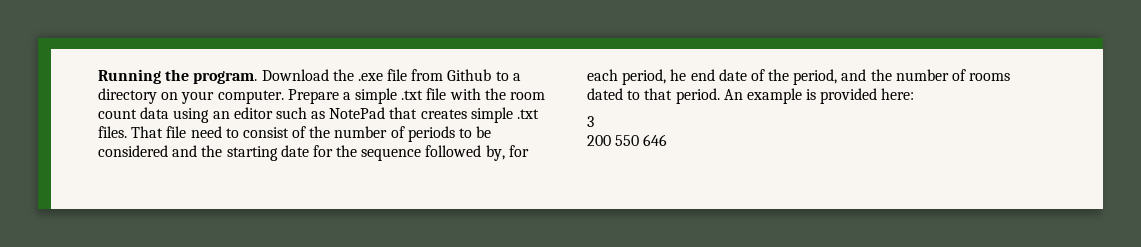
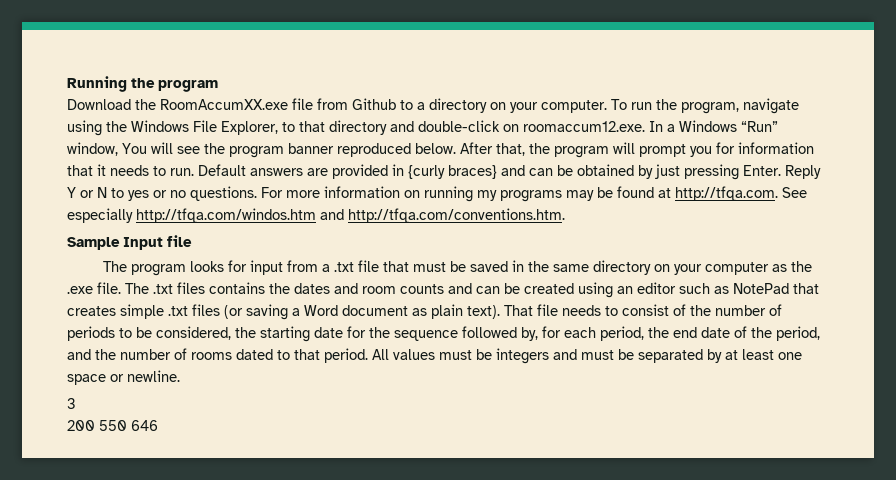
- Running the program. Download the .exe file from Github to a directory on your computer.
+ Running the program
+ Download the RoomAccumXX.exe file from Github to a directory on your computer.
- Prepare a simple .txt file with the room count data using an editor such as NotePad that creates simple .txt files.
+ To run the program, navigate using the Windows File Explorer, to that directory and double-click on roomaccum12.exe. In a Windows “Run” window, You will see the program banner reproduced below. After that, the program will prompt you for information that it needs to run. Default answers are provided in {curly braces} and can be obtained by just pressing Enter. Reply Y or N to yes or no questions. For more information on running my programs may be found at http://tfqa.com. See especially http://tfqa.com/windos.htm and http://tfqa.com/conventions.htm.
+ Sample Input file
+ The program looks for input from a .txt file that must be saved in the same directory on your computer as the .exe file. The .txt files contains the dates and room counts and can be created using an editor such as NotePad that creates simple .txt files (or saving a Word document as plain text).
- That file need to consist of the number of periods to be considered and the starting date for the sequence followed by, for each period, he end date of the period, and the number of rooms dated to that period.
+ That file needs to consist of the number of periods to be considered, the starting date for the sequence followed by, for each period, the end date of the period, and the number of rooms dated to that period.
- An example is provided here:
+ All values must be integers and must be separated by at least one space or newline.

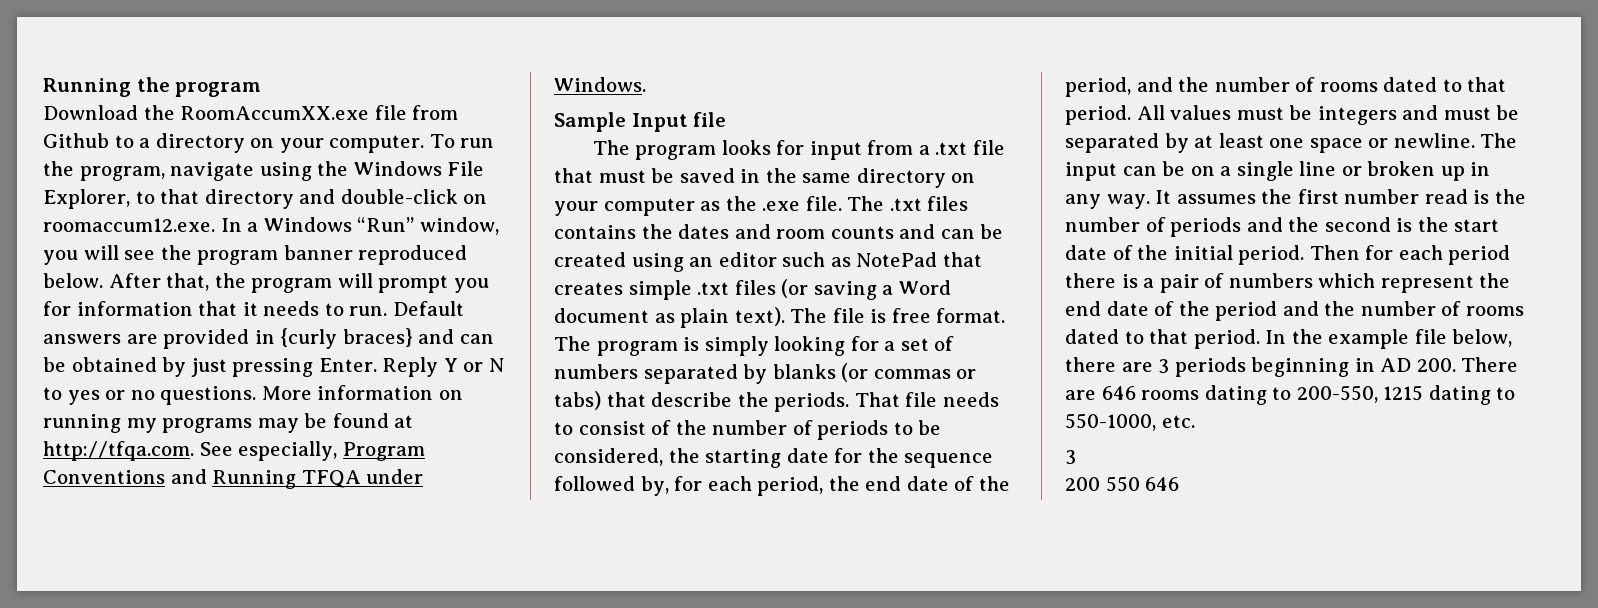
- To run the program, navigate using the Windows File Explorer, to that directory and double-click on roomaccum12.exe. In a Windows “Run” window, You will see the program banner reproduced below.
+ To run the program, navigate using the Windows File Explorer, to that directory and double-click on roomaccum12.exe. In a Windows “Run” window, you will see the program banner reproduced below.
- For more information on running my programs may be found at http://tfqa.com. See especially http://tfqa.com/windos.htm and http://tfqa.com/conventions.htm.
+ More information on running my programs may be found at http://tfqa.com. See especially, Program Conventions and Running TFQA under Windows.
+ The file is free format. The program is simply looking for a set of numbers separated by blanks (or commas or tabs) that describe the periods.
+ The input can be on a single line or broken up in any way. It assumes the first number read is the number of periods and the second is the start date of the initial period. Then for each period there is a pair of numbers which represent the end date of the period and the number of rooms dated to that period. In the example file below, there are 3 periods beginning in AD 200. There are 646 rooms dating to 200-550, 1215 dating to 550-1000, etc.

